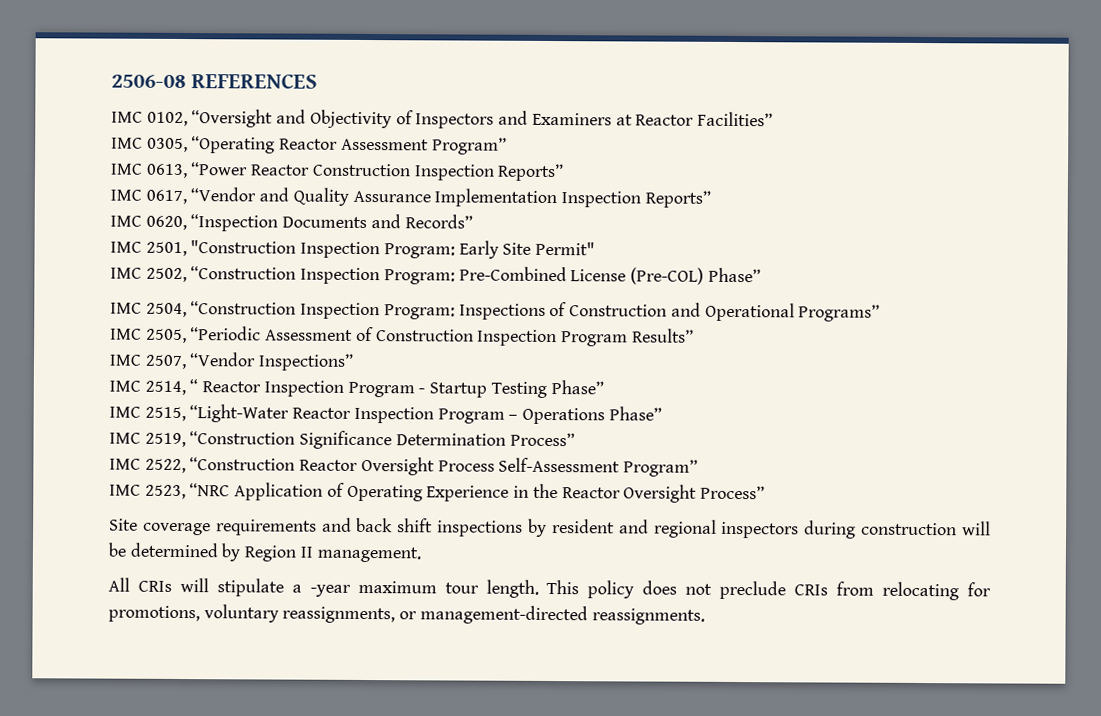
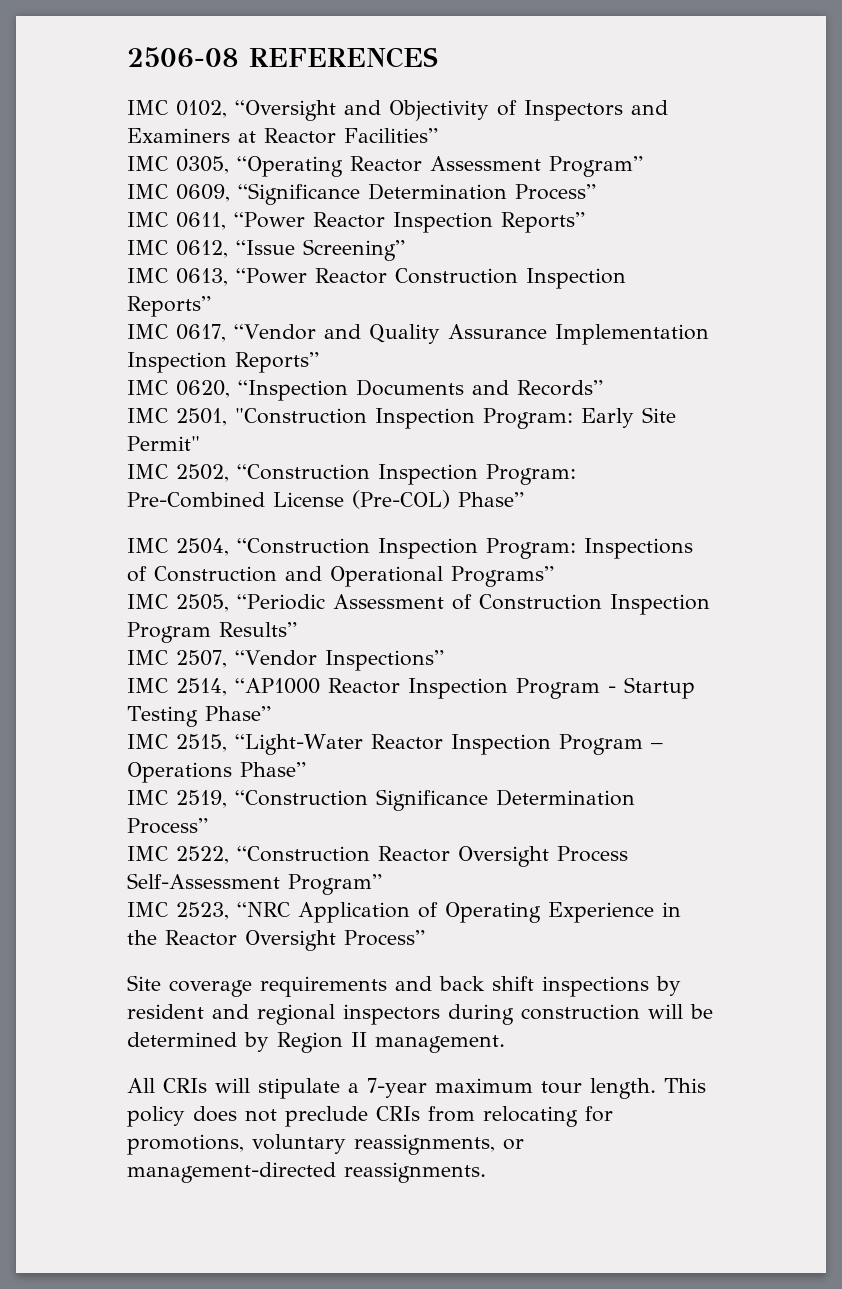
+ IMC 0609, “Significance Determination Process”
+ IMC 0611, “Power Reactor Inspection Reports”
+ IMC 0612, “Issue Screening”
- IMC 2514, “ Reactor Inspection Program - Startup Testing Phase”
+ IMC 2514, “AP1000 Reactor Inspection Program - Startup Testing Phase”
- All CRIs will stipulate a -year maximum tour length.
+ All CRIs will stipulate a 7-year maximum tour length.

